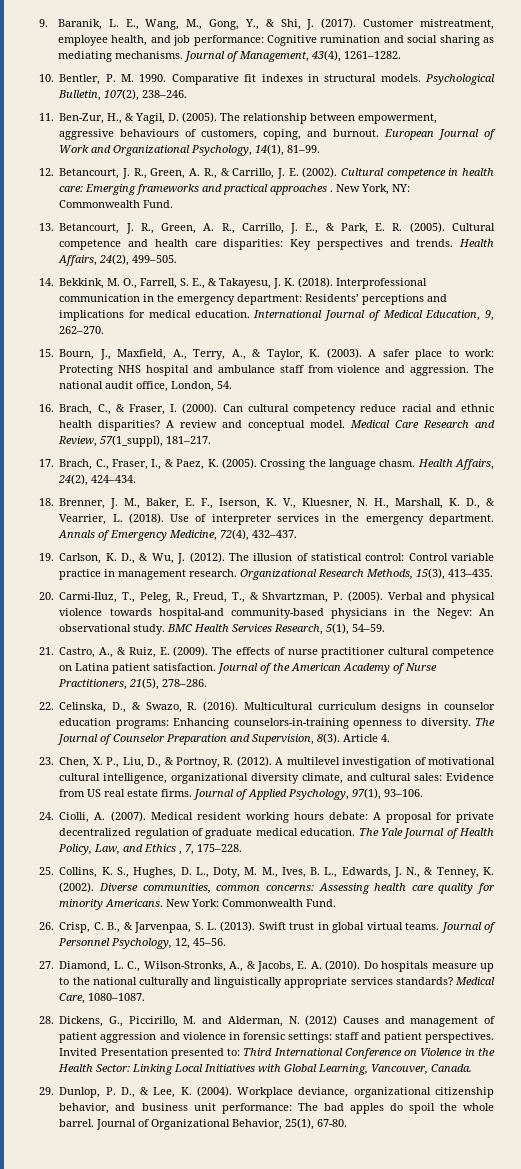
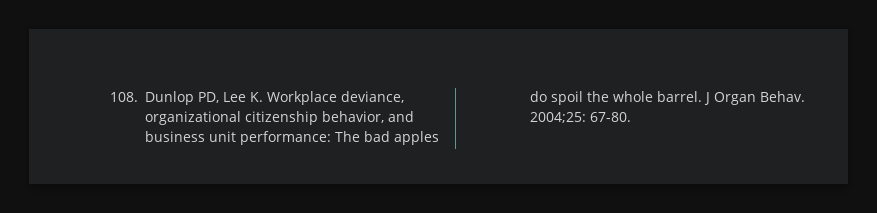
- 9. Baranik, L. E., Wang, M., Gong, Y., & Shi, J. (2017). Customer mistreatment, employee health, and job performance: Cognitive rumination and social sharing as mediating mechanisms. Journal of Management, 43(4), 1261–1282.
- 10. Bentler, P. M. 1990. Comparative fit indexes in structural models. Psychological Bulletin, 107(2), 238–246.
- 11. Ben-Zur, H., & Yagil, D. (2005). The relationship between empowerment, aggressive behaviours of customers, coping, and burnout. European Journal of Work and Organizational Psychology, 14(1), 81–99.
- 12. Betancourt, J. R., Green, A. R., & Carrillo, J. E. (2002). Cultural competence in health care: Emerging frameworks and practical approaches . New York, NY: Commonwealth Fund.
- 13. Betancourt, J. R., Green, A. R., Carrillo, J. E., & Park, E. R. (2005). Cultural competence and health care disparities: Key perspectives and trends. Health Affairs, 24(2), 499–505.
- 14. Bekkink, M. O., Farrell, S. E., & Takayesu, J. K. (2018). Interprofessional communication in the emergency department: Residents’ perceptions and implications for medical education. International Journal of Medical Education, 9, 262–270.
- 15. Bourn, J., Maxfield, A., Terry, A., & Taylor, K. (2003). A safer place to work: Protecting NHS hospital and ambulance staff from violence and aggression. The national audit office, London, 54.
- 16. Brach, C., & Fraser, I. (2000). Can cultural competency reduce racial and ethnic health disparities? A review and conceptual model. Medical Care Research and Review, 57(1_suppl), 181–217.
- 17. Brach, C., Fraser, I., & Paez, K. (2005). Crossing the language chasm. Health Affairs, 24(2), 424–434.
- 18. Brenner, J. M., Baker, E. F., Iserson, K. V., Kluesner, N. H., Marshall, K. D., & Vearrier, L. (2018). Use of interpreter services in the emergency department. Annals of Emergency Medicine, 72(4), 432–437.
- 19. Carlson, K. D., & Wu, J. (2012). The illusion of statistical control: Control variable practice in management research. Organizational Research Methods, 15(3), 413–435.
- 20. Carmi-Iluz, T., Peleg, R., Freud, T., & Shvartzman, P. (2005). Verbal and physical violence towards hospital-and community-based physicians in the Negev: An observational study. BMC Health Services Research, 5(1), 54–59.
- 21. Castro, A., & Ruiz, E. (2009). The effects of nurse practitioner cultural competence on Latina patient satisfaction. Journal of the American Academy of Nurse Practitioners, 21(5), 278–286.
- 22. Celinska, D., & Swazo, R. (2016). Multicultural curriculum designs in counselor education programs: Enhancing counselors-in-training openness to diversity. The Journal of Counselor Preparation and Supervision, 8(3). Article 4.
- 23. Chen, X. P., Liu, D., & Portnoy, R. (2012). A multilevel investigation of motivational cultural intelligence, organizational diversity climate, and cultural sales: Evidence from US real estate firms. Journal of Applied Psychology, 97(1), 93–106.
- 24. Ciolli, A. (2007). Medical resident working hours debate: A proposal for private decentralized regulation of graduate medical education. The Yale Journal of Health Policy, Law, and Ethics , 7, 175–228.
- 25. Collins, K. S., Hughes, D. L., Doty, M. M., Ives, B. L., Edwards, J. N., & Tenney, K. (2002). Diverse communities, common concerns: Assessing health care quality for minority Americans. New York: Commonwealth Fund.
- 26. Crisp, C. B., & Jarvenpaa, S. L. (2013). Swift trust in global virtual teams. Journal of Personnel Psychology, 12, 45–56.
- 27. Diamond, L. C., Wilson-Stronks, A., & Jacobs, E. A. (2010). Do hospitals measure up to the national culturally and linguistically appropriate services standards? Medical Care, 1080–1087.
- 28. Dickens, G., Piccirillo, M. and Alderman, N. (2012) Causes and management of patient aggression and violence in forensic settings: staff and patient perspectives. Invited Presentation presented to: Third International Conference on Violence in the Health Sector: Linking Local Initiatives with Global Learning, Vancouver, Canada.
- 29. Dunlop, P. D., & Lee, K. (2004). Workplace deviance, organizational citizenship behavior, and business unit performance: The bad apples do spoil the whole barrel.
+ 108. Dunlop PD, Lee K. Workplace deviance, organizational citizenship behavior, and business unit performance: The bad apples do spoil the whole barrel.
- Journal of Organizational Behavior, 25(1), 67-80.
+ J Organ Behav. 2004;25: 67-80.

